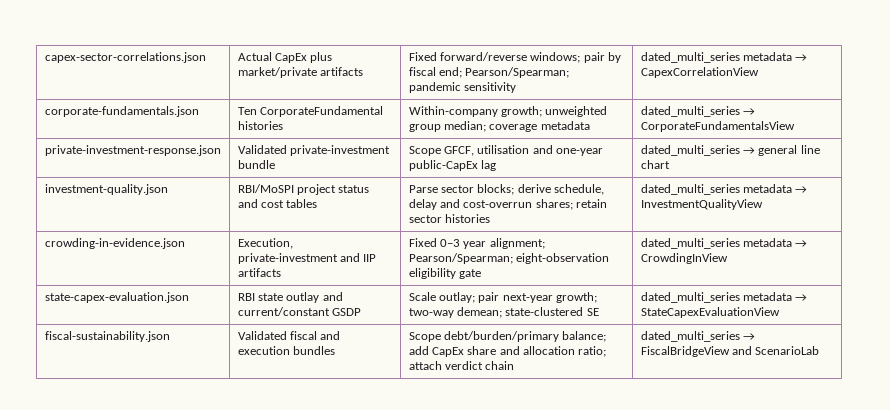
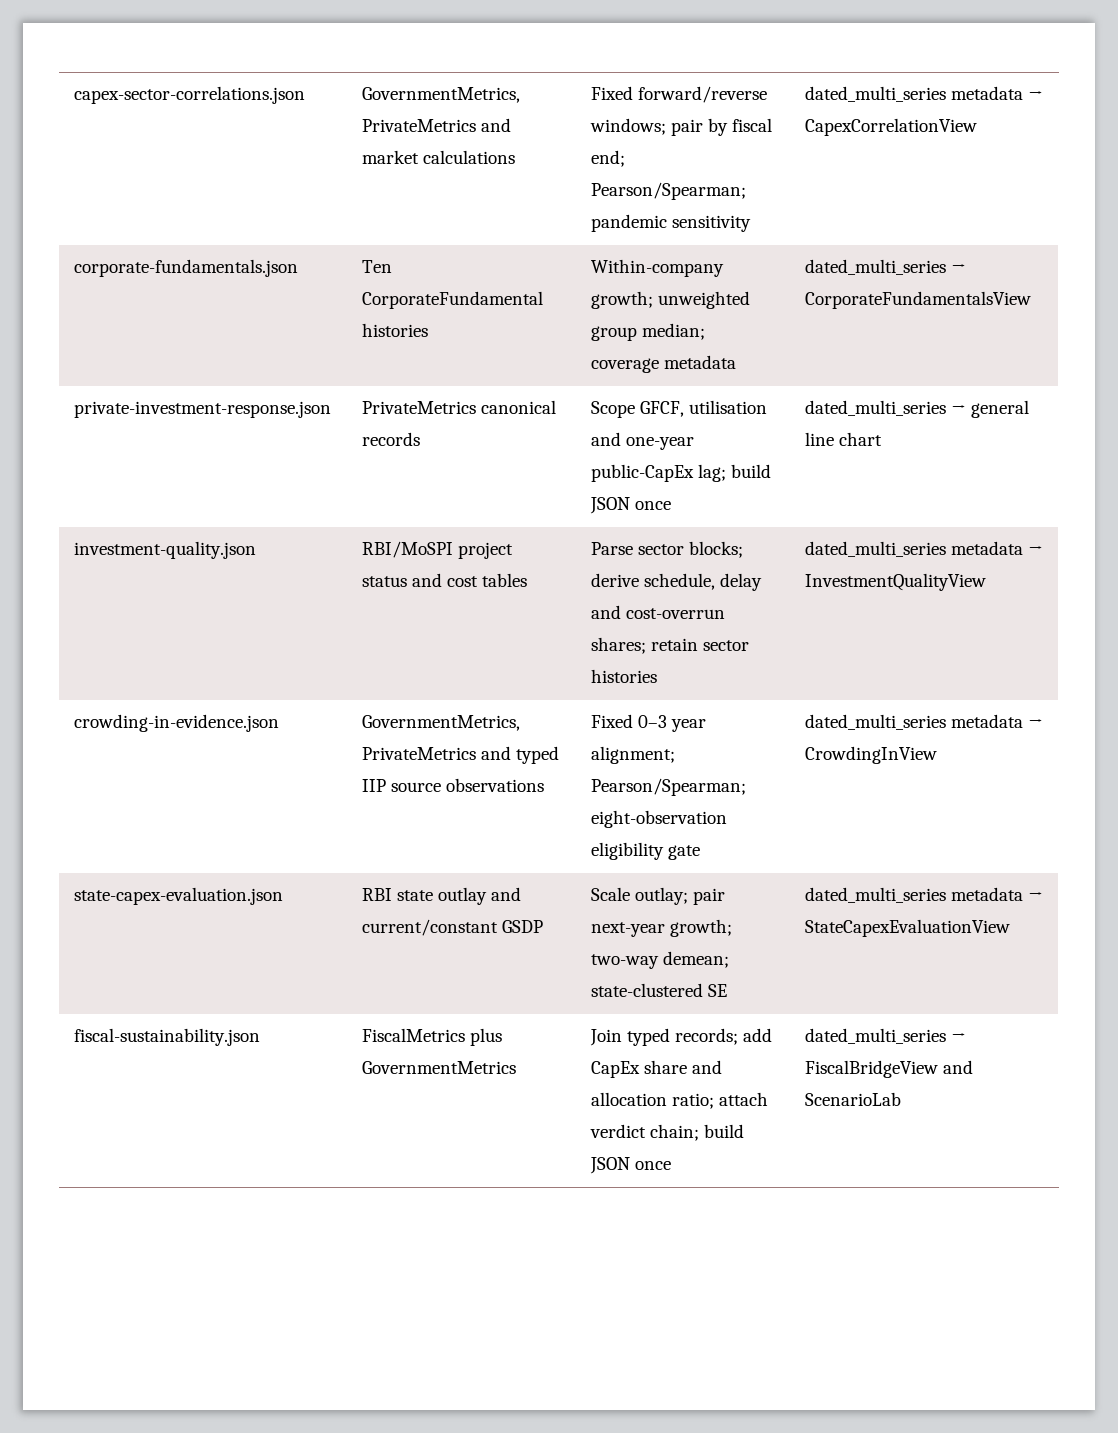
- capex-sector-correlations.json | Actual CapEx plus market/private artifacts | Fixed forward/reverse windows; pair by fiscal end; Pearson/Spearman; pandemic sensitivity | dated_multi_series metadata → CapexCorrelationView
+ capex-sector-correlations.json | GovernmentMetrics, PrivateMetrics and market calculations | Fixed forward/reverse windows; pair by fiscal end; Pearson/Spearman; pandemic sensitivity | dated_multi_series metadata → CapexCorrelationView
- private-investment-response.json | Validated private-investment bundle | Scope GFCF, utilisation and one-year public-CapEx lag | dated_multi_series → general line chart
+ private-investment-response.json | PrivateMetrics canonical records | Scope GFCF, utilisation and one-year public-CapEx lag; build JSON once | dated_multi_series → general line chart
- crowding-in-evidence.json | Execution, private-investment and IIP artifacts | Fixed 0–3 year alignment; Pearson/Spearman; eight-observation eligibility gate | dated_multi_series metadata → CrowdingInView
+ crowding-in-evidence.json | GovernmentMetrics, PrivateMetrics and typed IIP source observations | Fixed 0–3 year alignment; Pearson/Spearman; eight-observation eligibility gate | dated_multi_series metadata → CrowdingInView
- fiscal-sustainability.json | Validated fiscal and execution bundles | Scope debt/burden/primary balance; add CapEx share and allocation ratio; attach verdict chain | dated_multi_series → FiscalBridgeView and ScenarioLab
+ fiscal-sustainability.json | FiscalMetrics plus GovernmentMetrics | Join typed records; add CapEx share and allocation ratio; attach verdict chain; build JSON once | dated_multi_series → FiscalBridgeView and ScenarioLab

